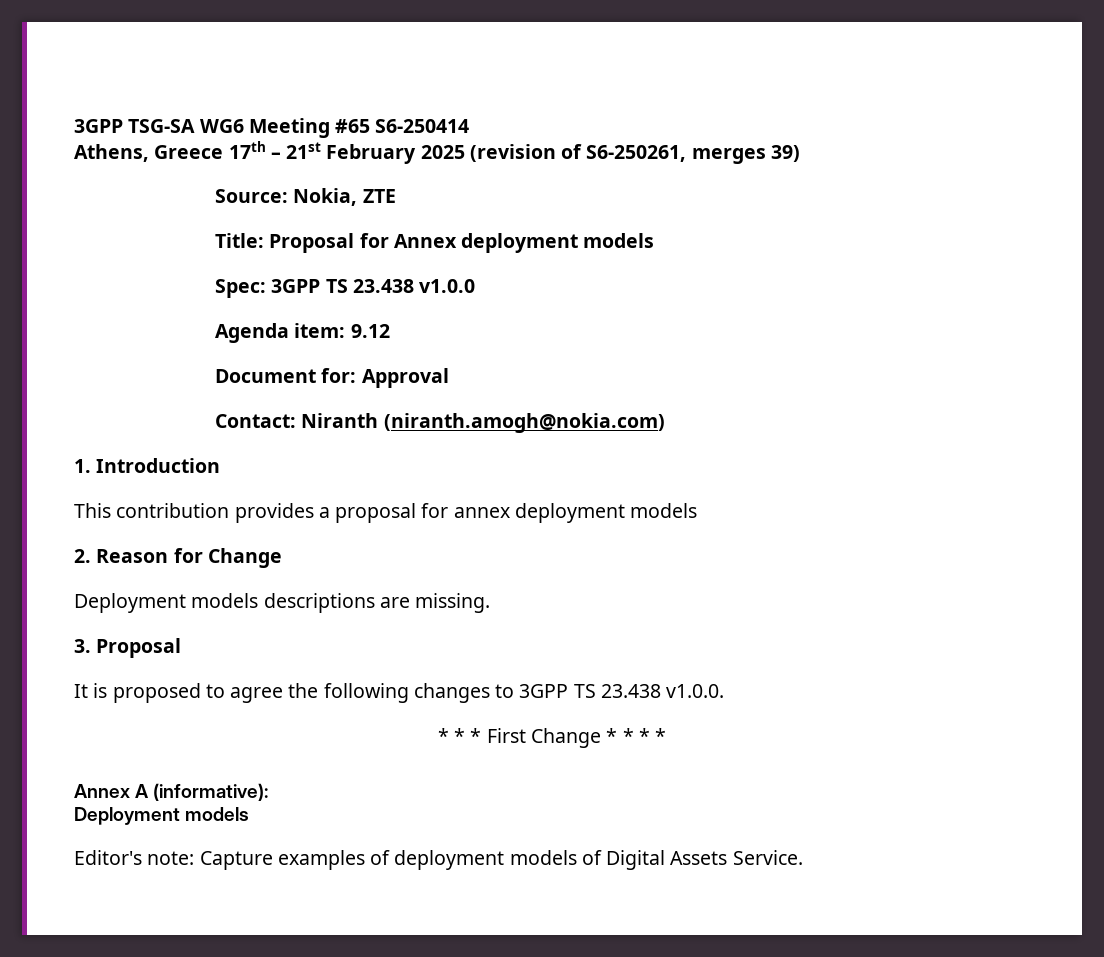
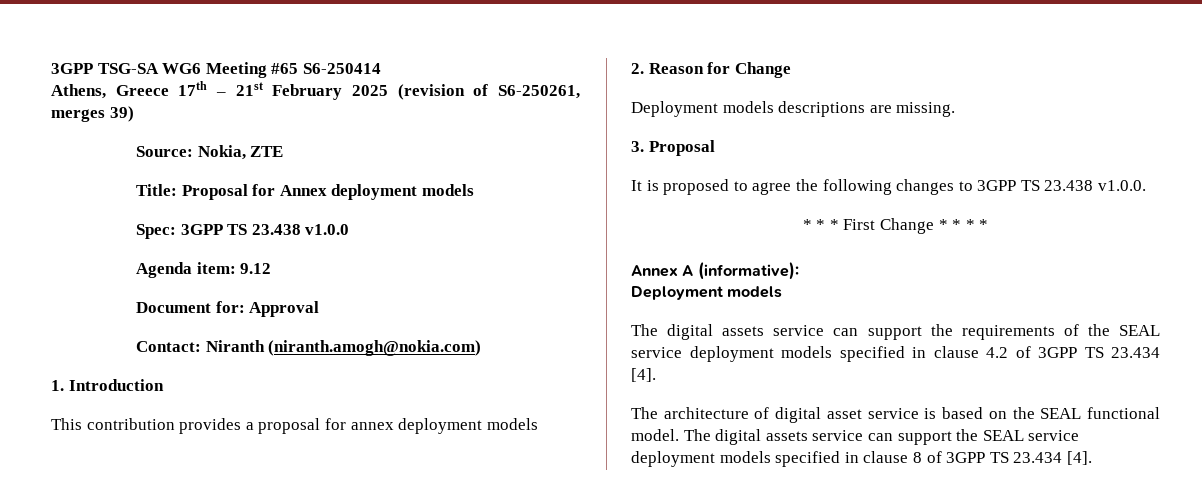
- Editor's note: Capture examples of deployment models of Digital Assets Service.
+ The digital assets service can support the requirements of the SEAL service deployment models specified in clause 4.2 of 3GPP TS 23.434 [4].
+ The architecture of digital asset service is based on the SEAL functional model. The digital assets service can support the SEAL service deployment models specified in clause 8 of 3GPP TS 23.434 [4].

